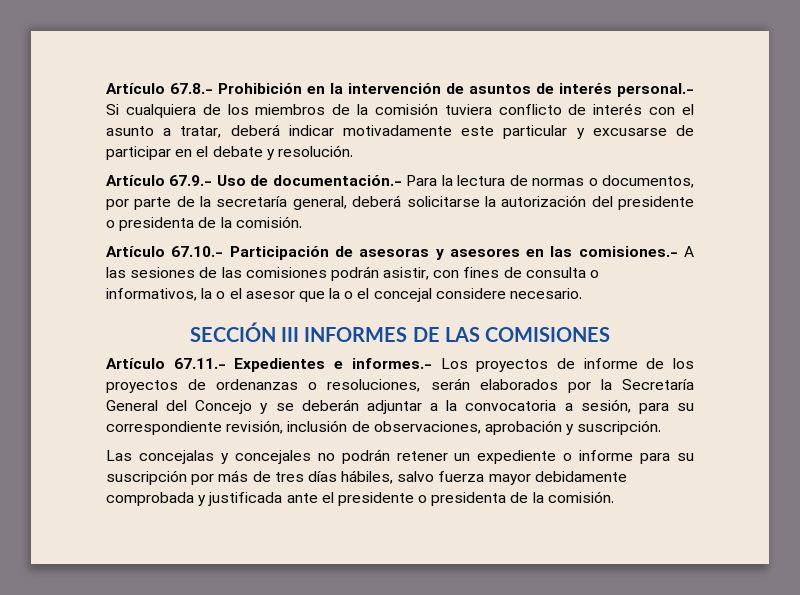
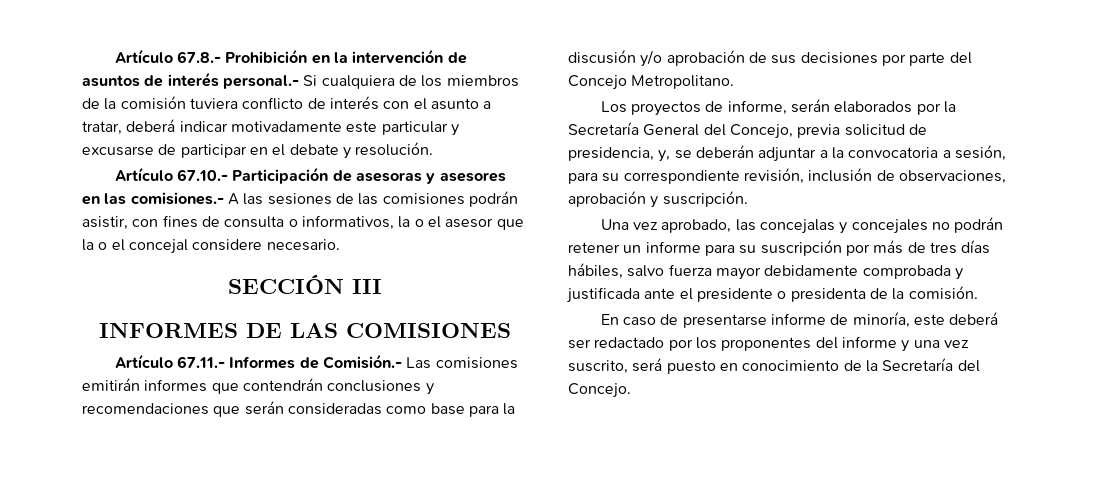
- Artículo 67.9.- Uso de documentación.- Para la lectura de normas o documentos, por parte de la secretaría general, deberá solicitarse la autorización del presidente o presidenta de la comisión.
- SECCIÓN III INFORMES DE LAS COMISIONES
+ SECCIÓN III
+ INFORMES DE LAS COMISIONES
- Artículo 67.11.- Expedientes e informes.- Los proyectos de informe de los proyectos de ordenanzas o resoluciones, serán elaborados por la Secretaría General del Concejo y se deberán adjuntar a la convocatoria a sesión, para su correspondiente revisión, inclusión de observaciones, aprobación y suscripción.
+ Artículo 67.11.- Informes de Comisión.- Las comisiones emitirán informes que contendrán conclusiones y recomendaciones que serán consideradas como base para la discusión y/o aprobación de sus decisiones por parte del Concejo Metropolitano.
+ Los proyectos de informe, serán elaborados por la Secretaría General del Concejo, previa solicitud de presidencia, y, se deberán adjuntar a la convocatoria a sesión, para su correspondiente revisión, inclusión de observaciones, aprobación y suscripción.
- Las concejalas y concejales no podrán retener un expediente o informe para su suscripción por más de tres días hábiles, salvo fuerza mayor debidamente comprobada y justificada ante el presidente o presidenta de la comisión.
+ Una vez aprobado, las concejalas y concejales no podrán retener un informe para su suscripción por más de tres días hábiles, salvo fuerza mayor debidamente comprobada y justificada ante el presidente o presidenta de la comisión.
+ En caso de presentarse informe de minoría, este deberá ser redactado por los proponentes del informe y una vez suscrito, será puesto en conocimiento de la Secretaría del Concejo.

